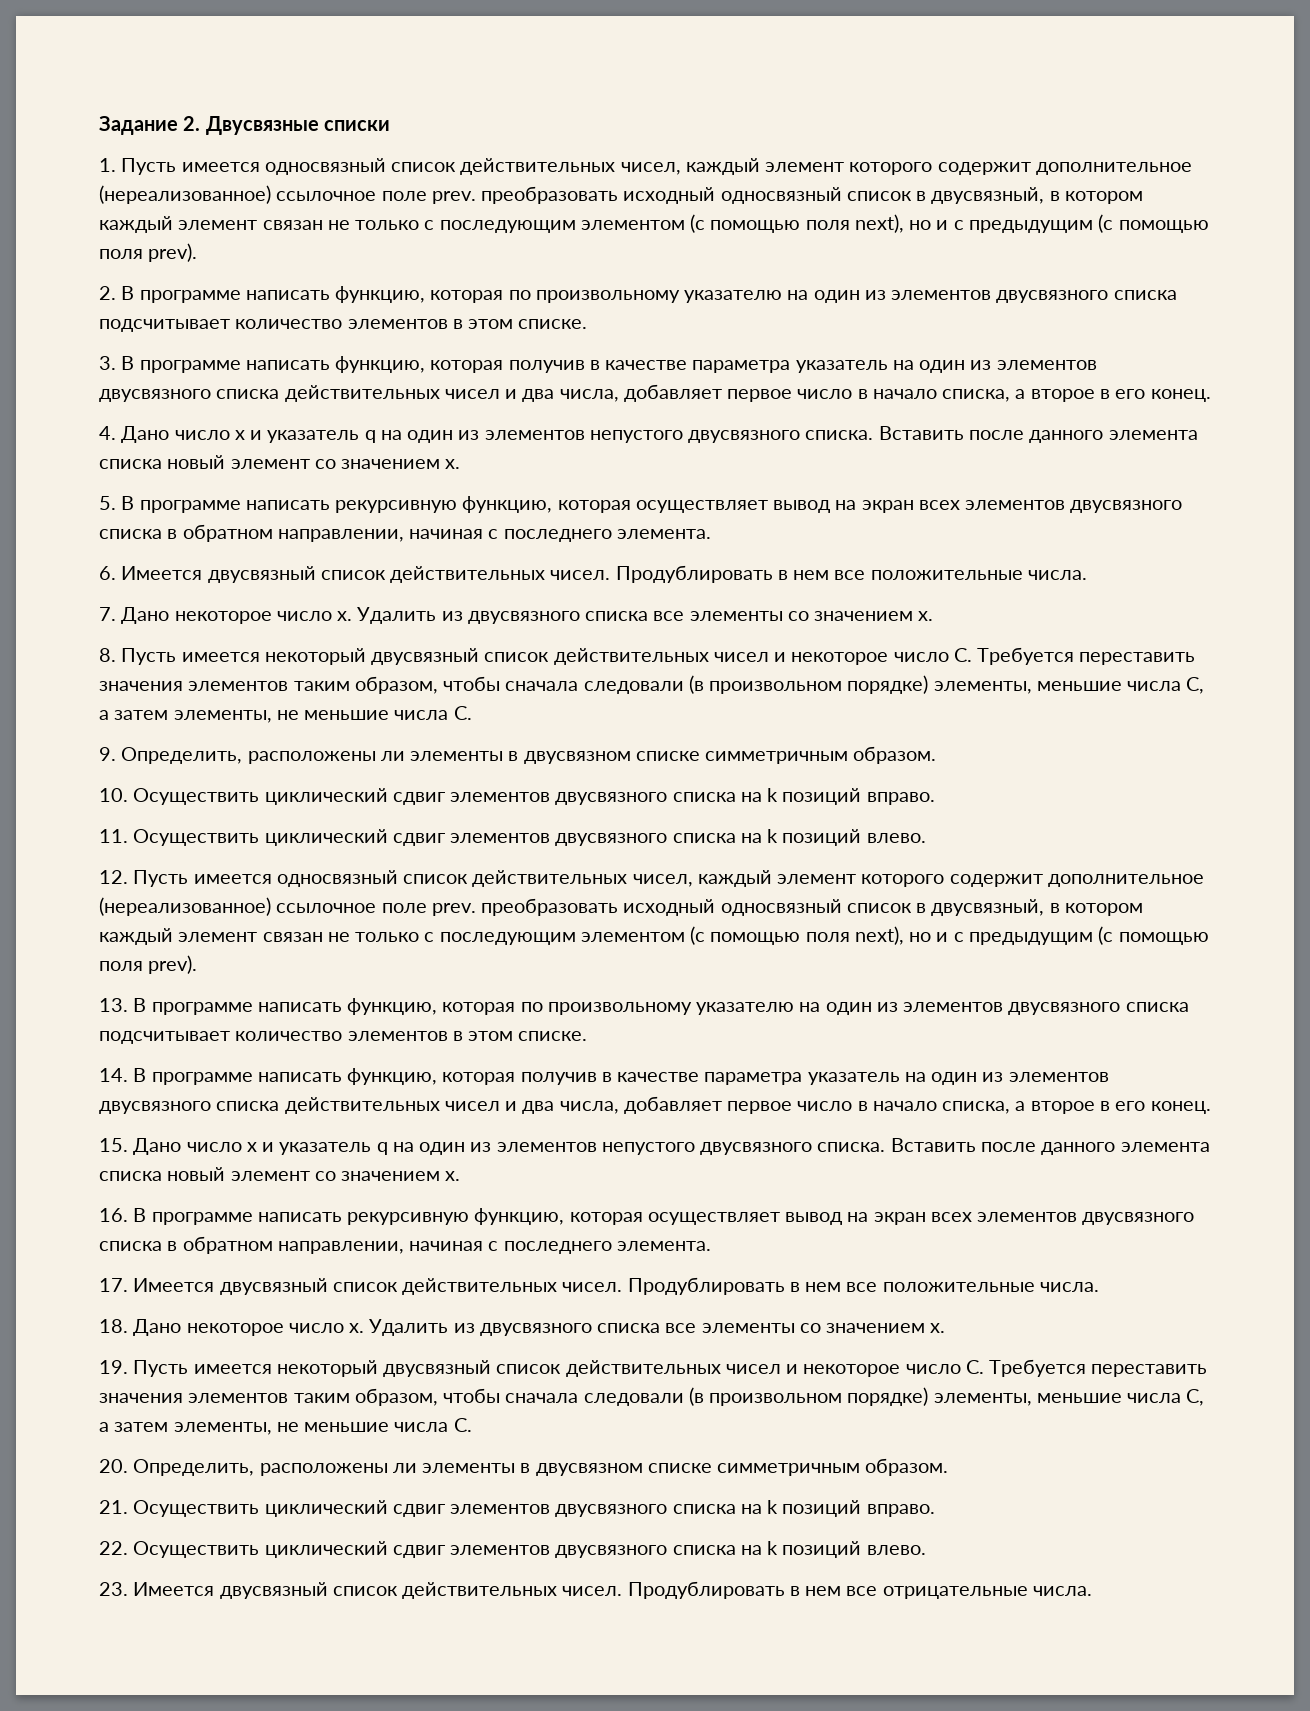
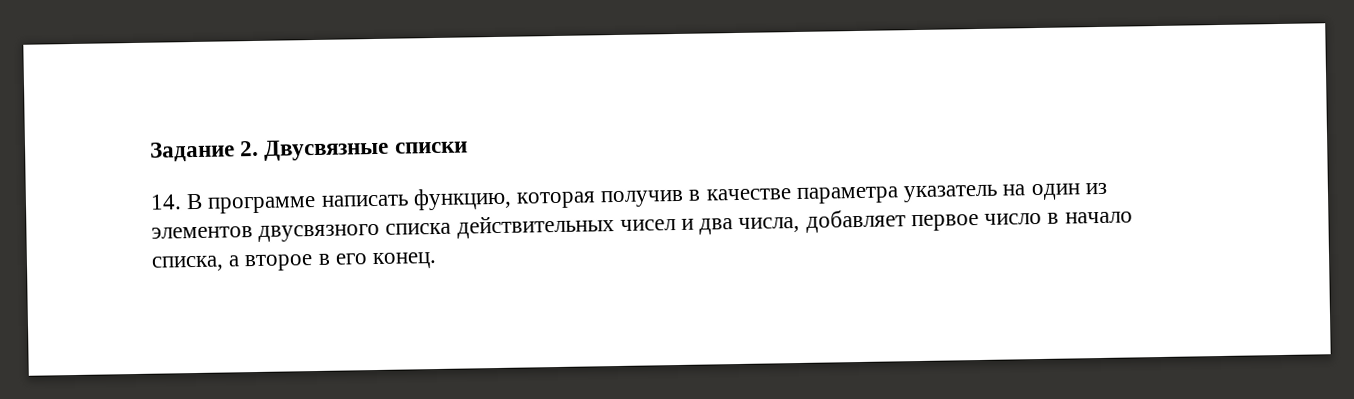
- 1. Пусть имеется односвязный список действительных чисел, каждый элемент которого содержит дополнительное (нереализованное) ссылочное поле prev. преобразовать исходный односвязный список в двусвязный, в котором каждый элемент связан не только с последующим элементом (с помощью поля next), но и с предыдущим (с помощью поля prev).
- 2. В программе написать функцию, которая по произвольному указателю на один из элементов двусвязного списка подсчитывает количество элементов в этом списке.
- 3. В программе написать функцию, которая получив в качестве параметра указатель на один из элементов двусвязного списка действительных чисел и два числа, добавляет первое число в начало списка, а второе в его конец.
- 4. Дано число x и указатель q на один из элементов непустого двусвязного списка. Вставить после данного элемента списка новый элемент со значением х.
- 5. В программе написать рекурсивную функцию, которая осуществляет вывод на экран всех элементов двусвязного списка в обратном направлении, начиная с последнего элемента.
- 6. Имеется двусвязный список действительных чисел. Продублировать в нем все положительные числа.
- 7. Дано некоторое число х. Удалить из двусвязного списка все элементы со значением х.
- 8. Пусть имеется некоторый двусвязный список действительных чисел и некоторое число С. Требуется переставить значения элементов таким образом, чтобы сначала следовали (в произвольном порядке) элементы, меньшие числа С, а затем элементы, не меньшие числа С.
- 9. Определить, расположены ли элементы в двусвязном списке симметричным образом.
- 10. Осуществить циклический сдвиг элементов двусвязного списка на k позиций вправо.
- 11. Осуществить циклический сдвиг элементов двусвязного списка на k позиций влево.
- 12. Пусть имеется односвязный список действительных чисел, каждый элемент которого содержит дополнительное (нереализованное) ссылочное поле prev. преобразовать исходный односвязный список в двусвязный, в котором каждый элемент связан не только с последующим элементом (с помощью поля next), но и с предыдущим (с помощью поля prev).
- 13. В программе написать функцию, которая по произвольному указателю на один из элементов двусвязного списка подсчитывает количество элементов в этом списке.
- 15. Дано число x и указатель q на один из элементов непустого двусвязного списка. Вставить после данного элемента списка новый элемент со значением х.
- 16. В программе написать рекурсивную функцию, которая осуществляет вывод на экран всех элементов двусвязного списка в обратном направлении, начиная с последнего элемента.
- 17. Имеется двусвязный список действительных чисел. Продублировать в нем все положительные числа.
- 18. Дано некоторое число х. Удалить из двусвязного списка все элементы со значением х.
- 19. Пусть имеется некоторый двусвязный список действительных чисел и некоторое число С. Требуется переставить значения элементов таким образом, чтобы сначала следовали (в произвольном порядке) элементы, меньшие числа С, а затем элементы, не меньшие числа С.
- 20. Определить, расположены ли элементы в двусвязном списке симметричным образом.
- 21. Осуществить циклический сдвиг элементов двусвязного списка на k позиций вправо.
- 22. Осуществить циклический сдвиг элементов двусвязного списка на k позиций влево.
- 23. Имеется двусвязный список действительных чисел. Продублировать в нем все отрицательные числа.

